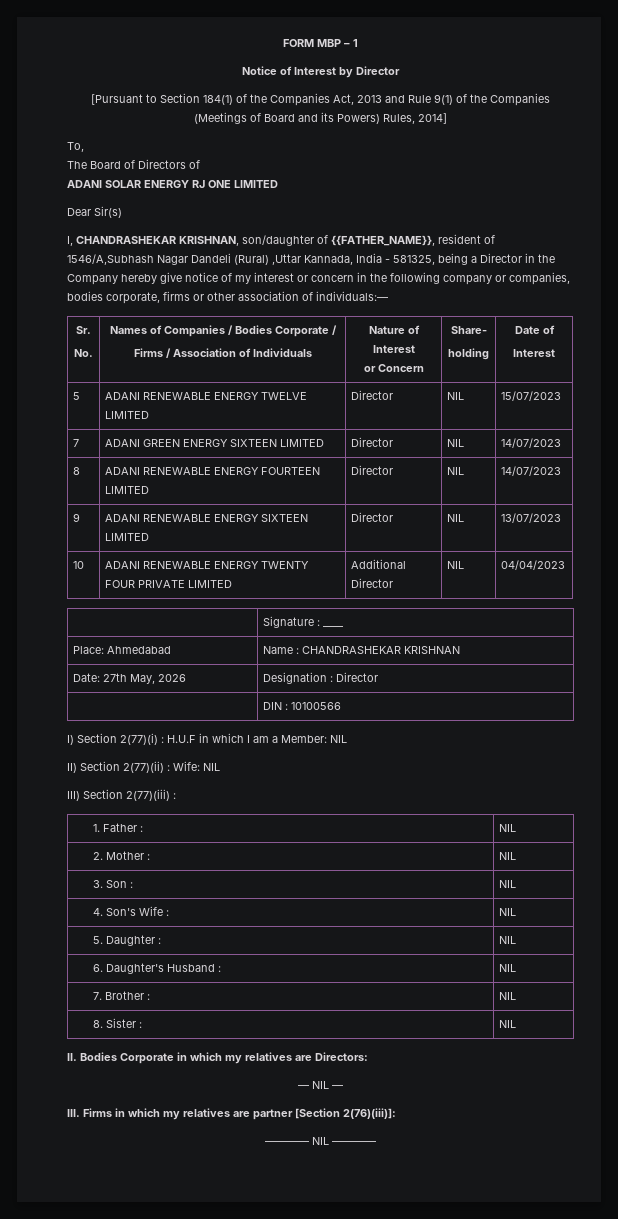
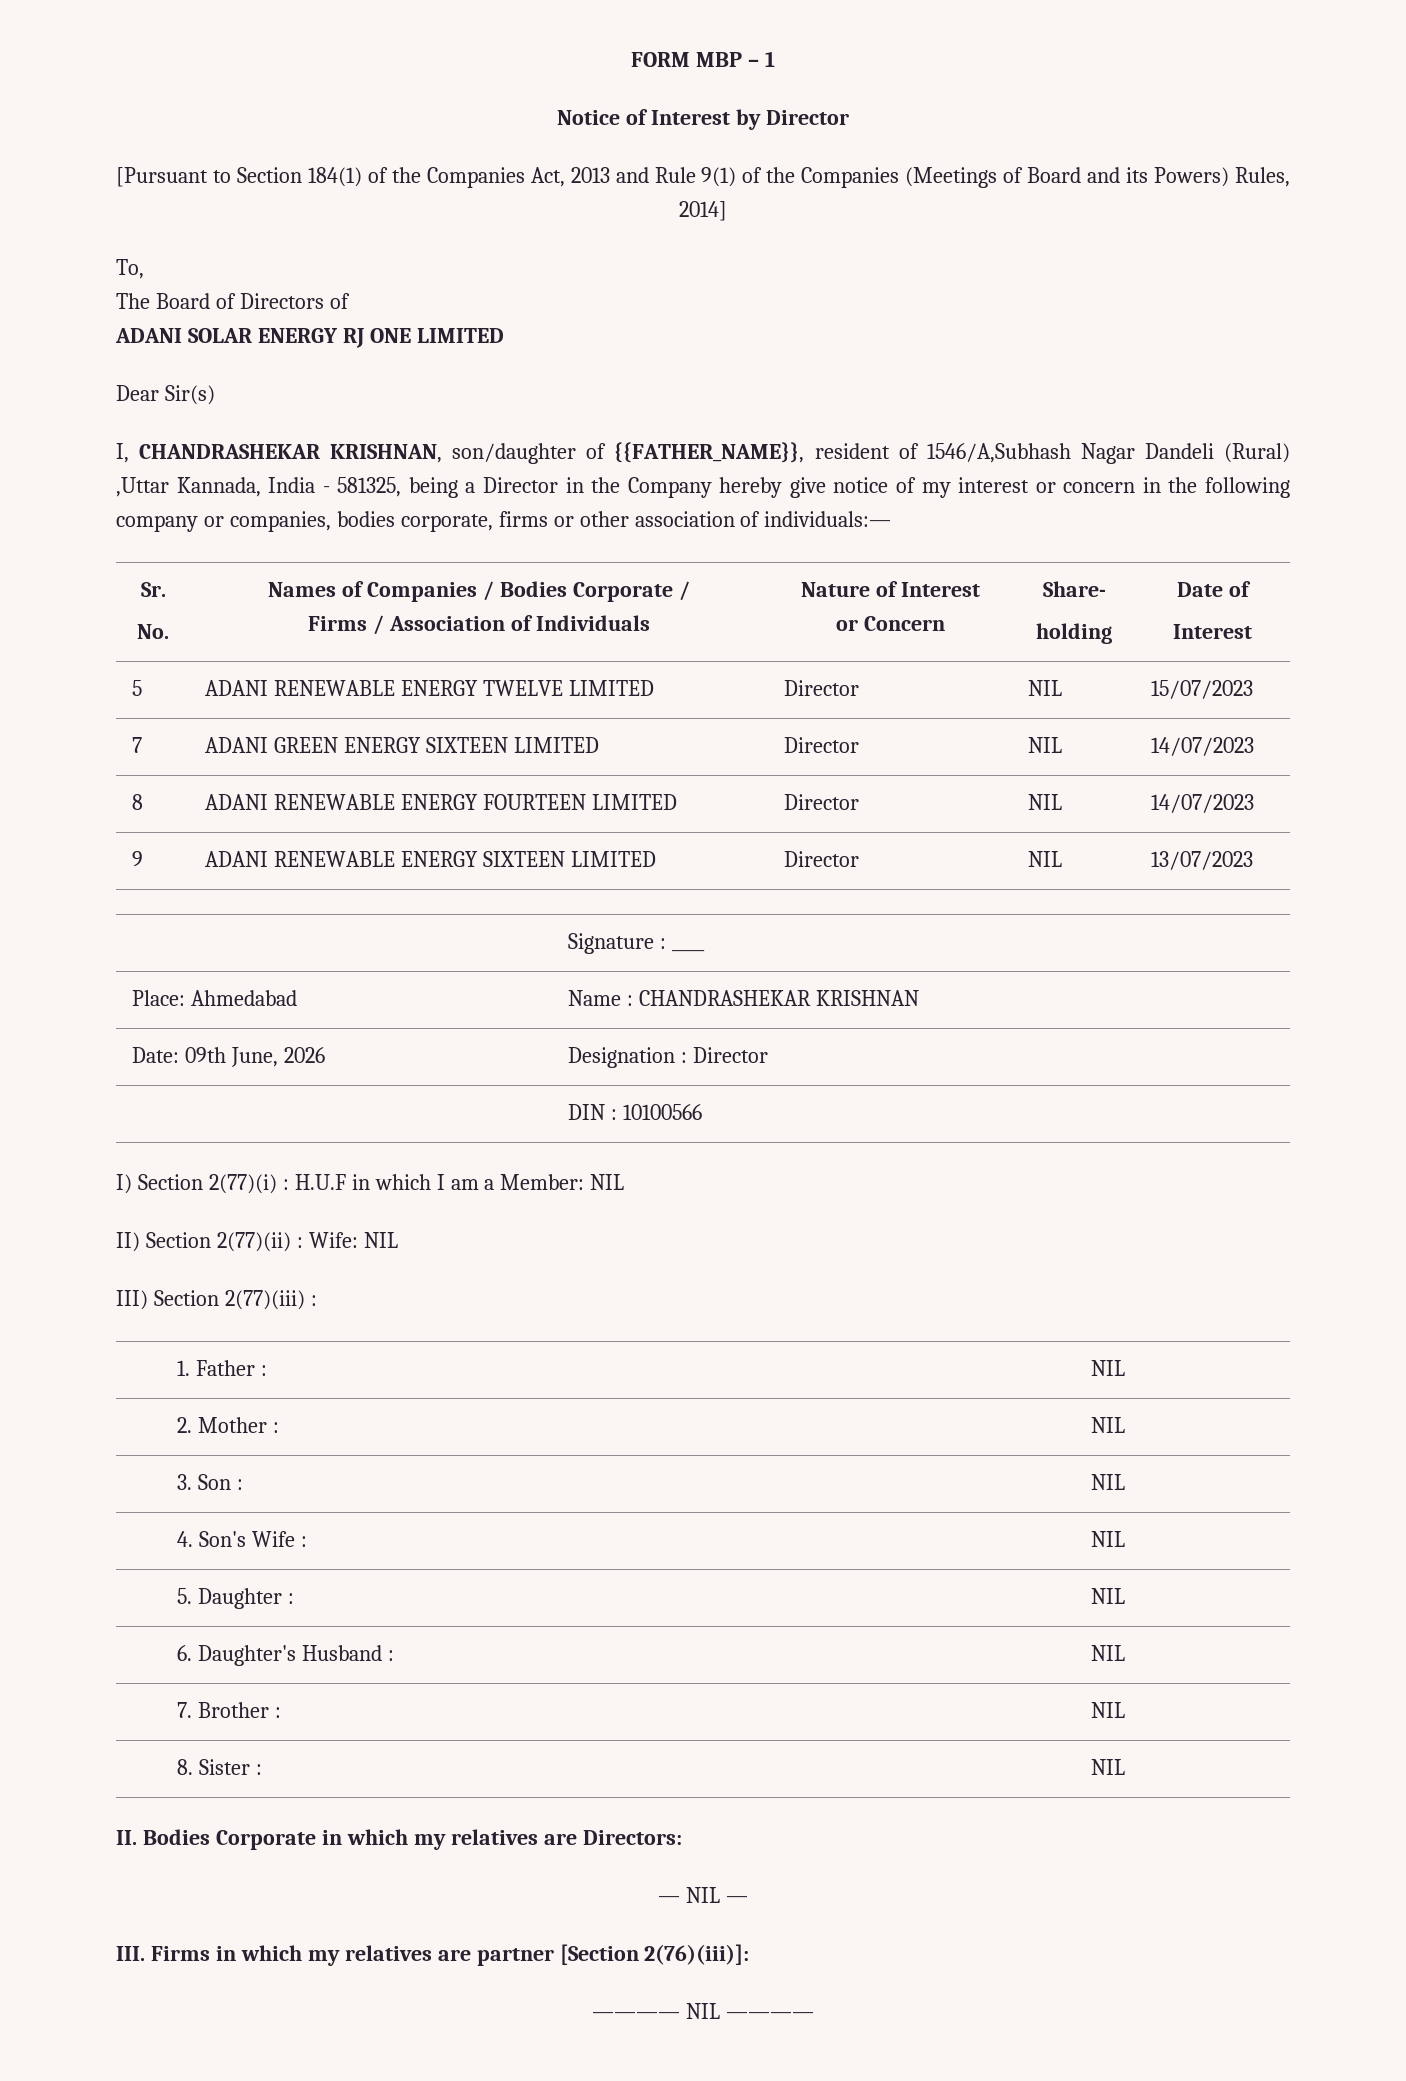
- 10 | ADANI RENEWABLE ENERGY TWENTY FOUR PRIVATE LIMITED | Additional Director | NIL | 04/04/2023
- Date: 27th May, 2026 | Designation : Director
+ Date: 09th June, 2026 | Designation : Director

